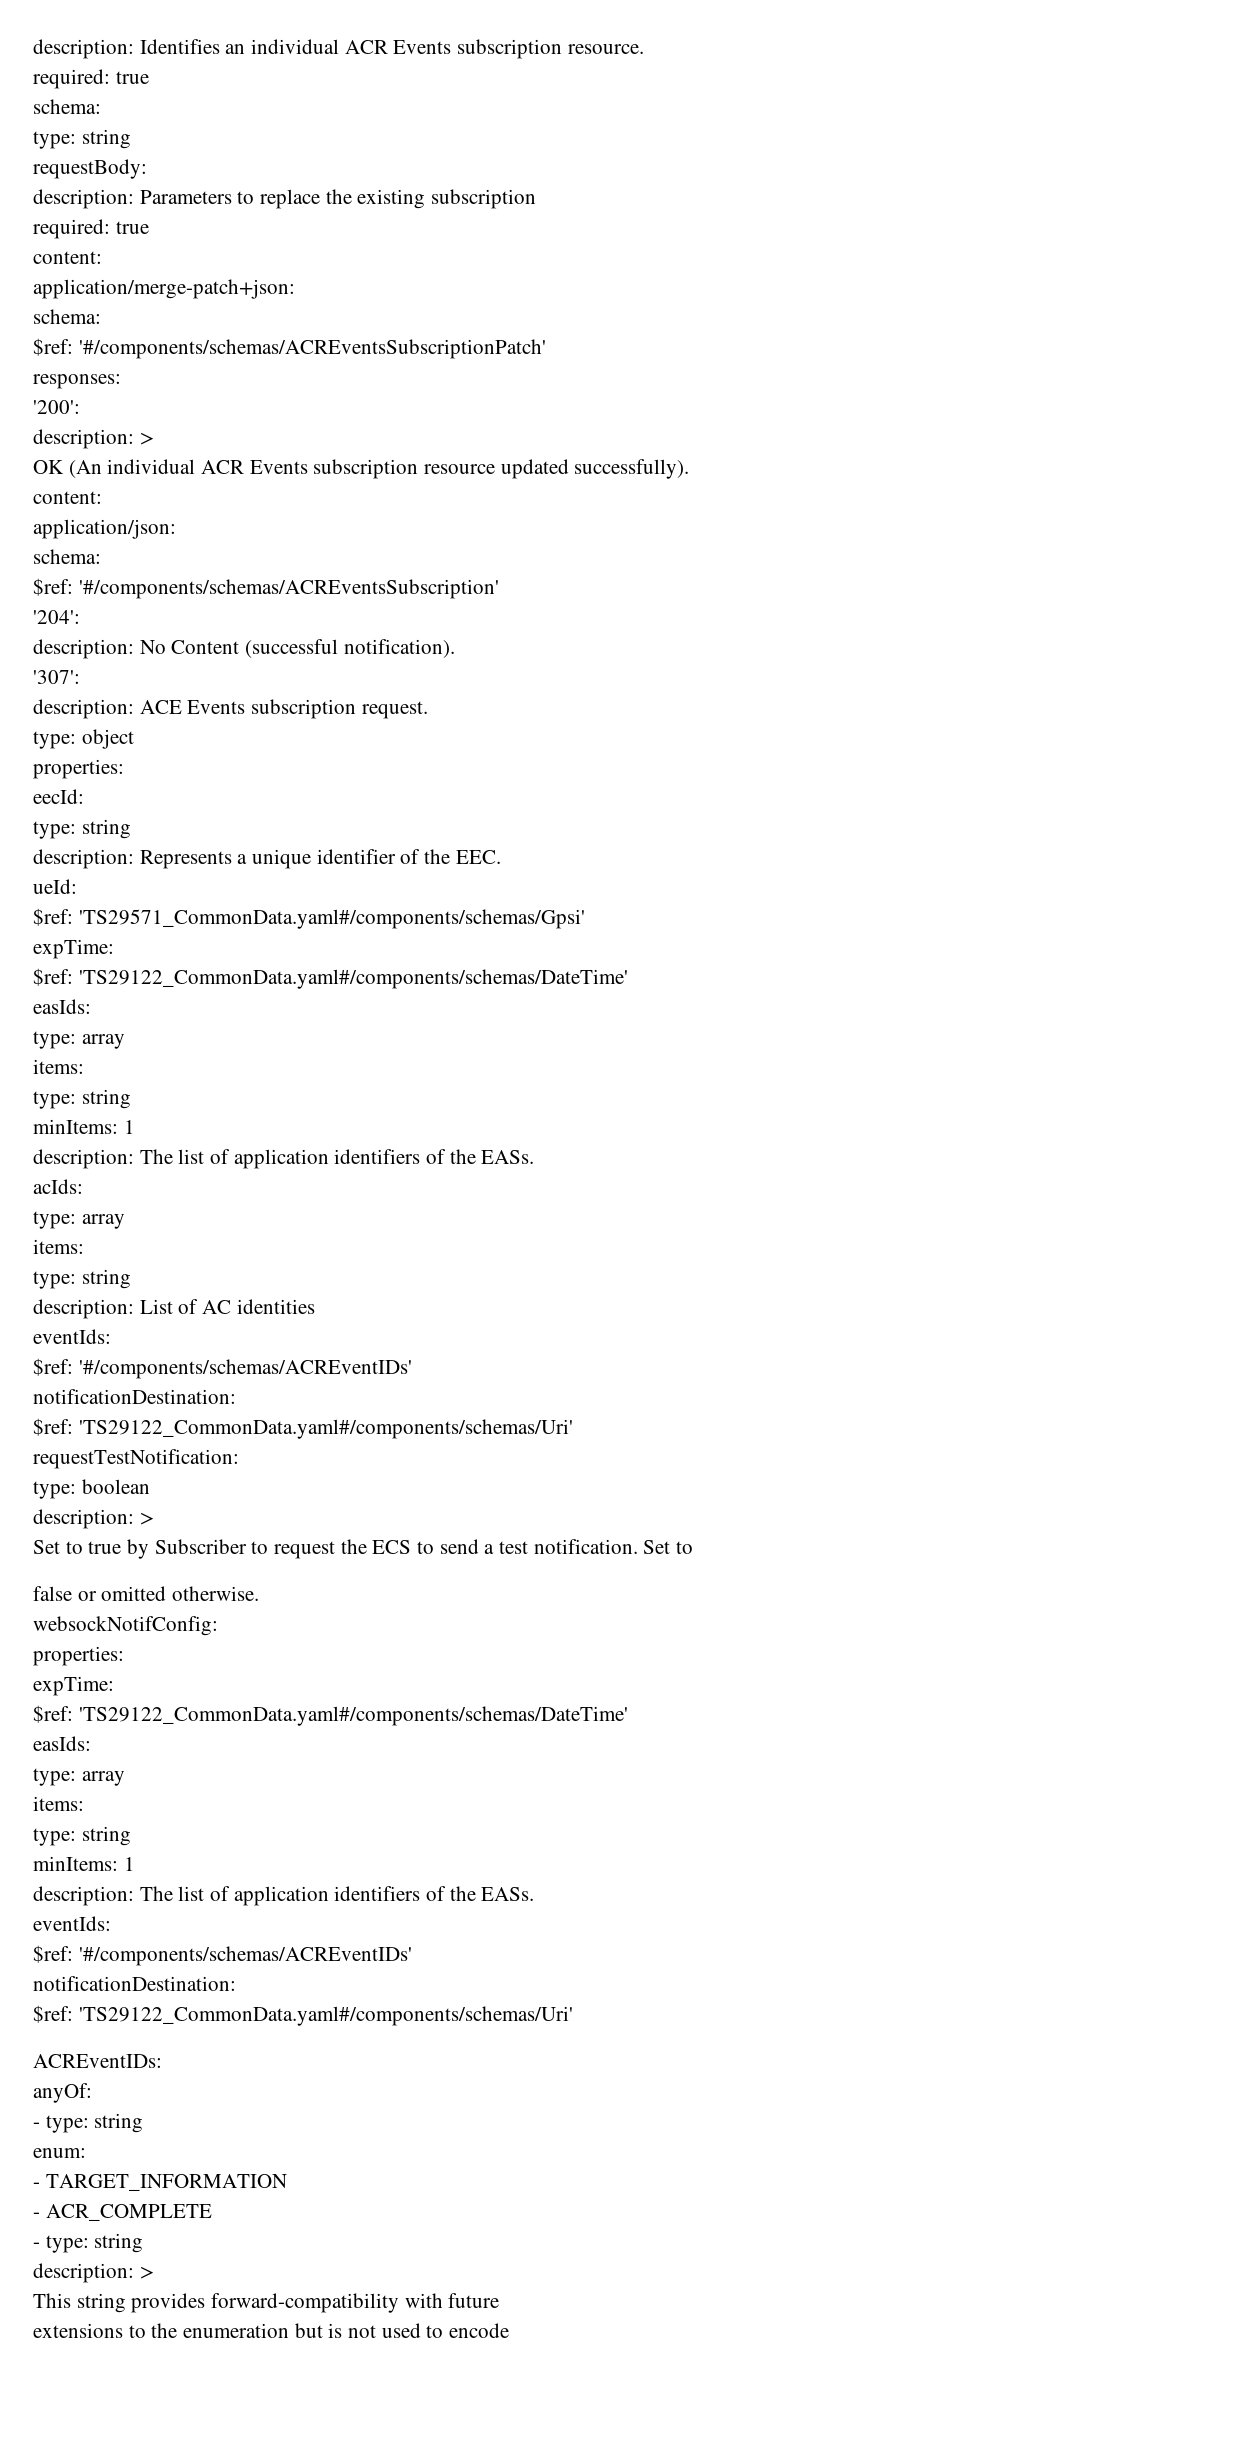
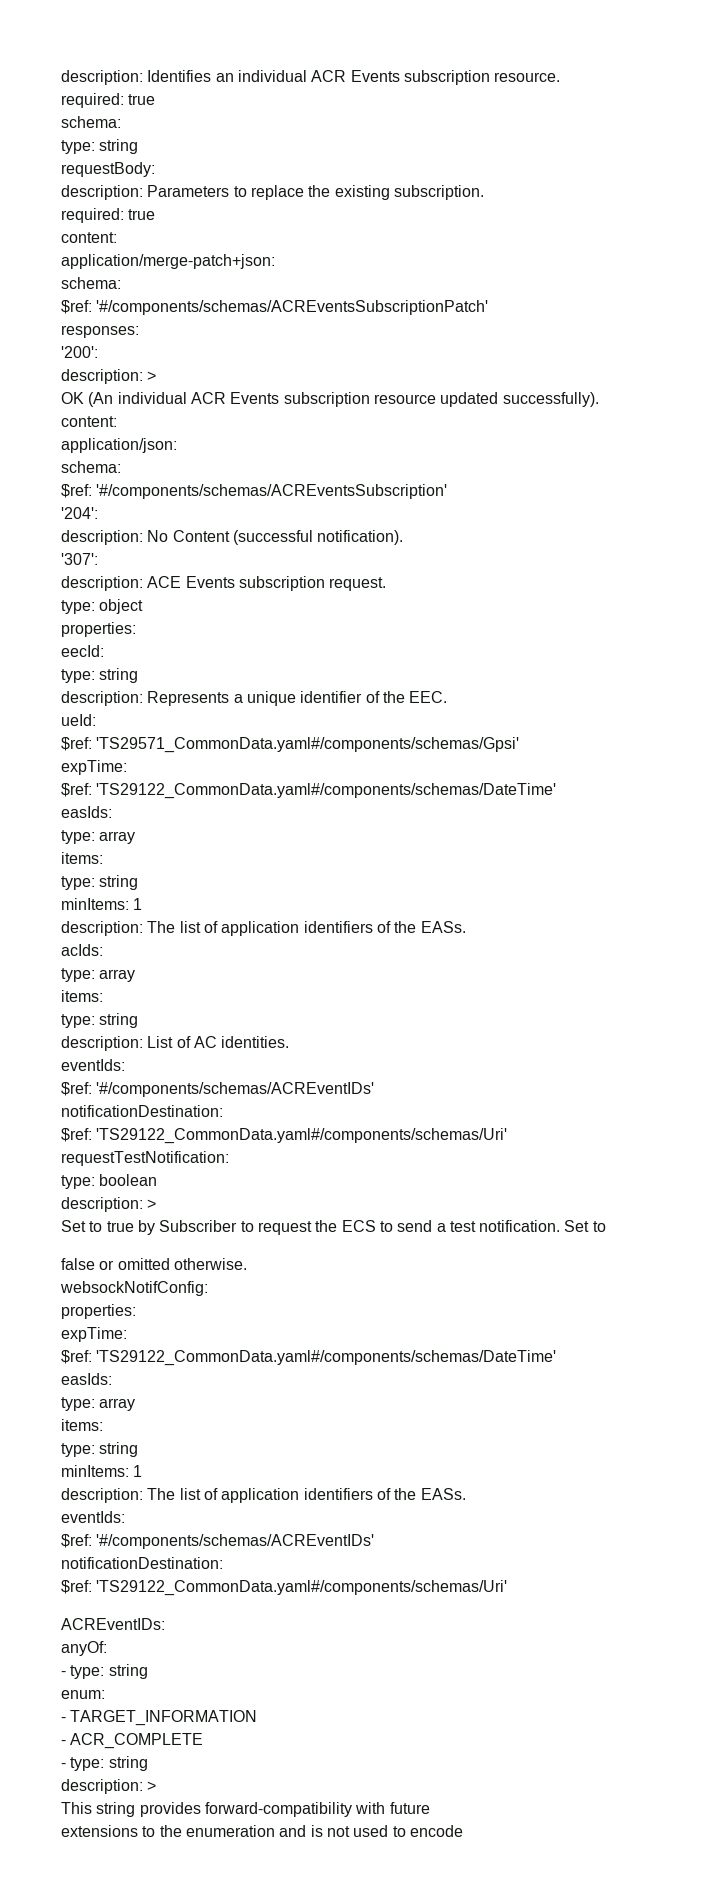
- description: Parameters to replace the existing subscription
+ description: Parameters to replace the existing subscription.
- description: List of AC identities
+ description: List of AC identities.
- extensions to the enumeration but is not used to encode
+ extensions to the enumeration and is not used to encode

